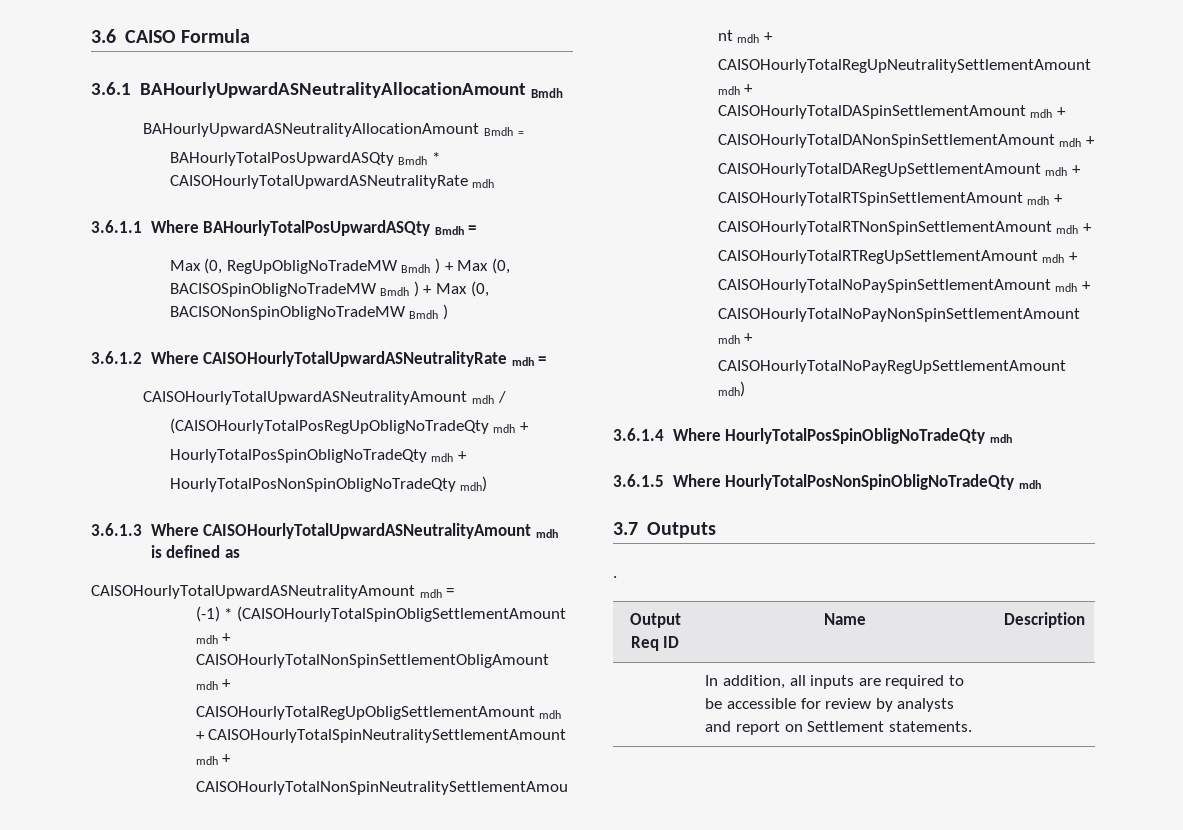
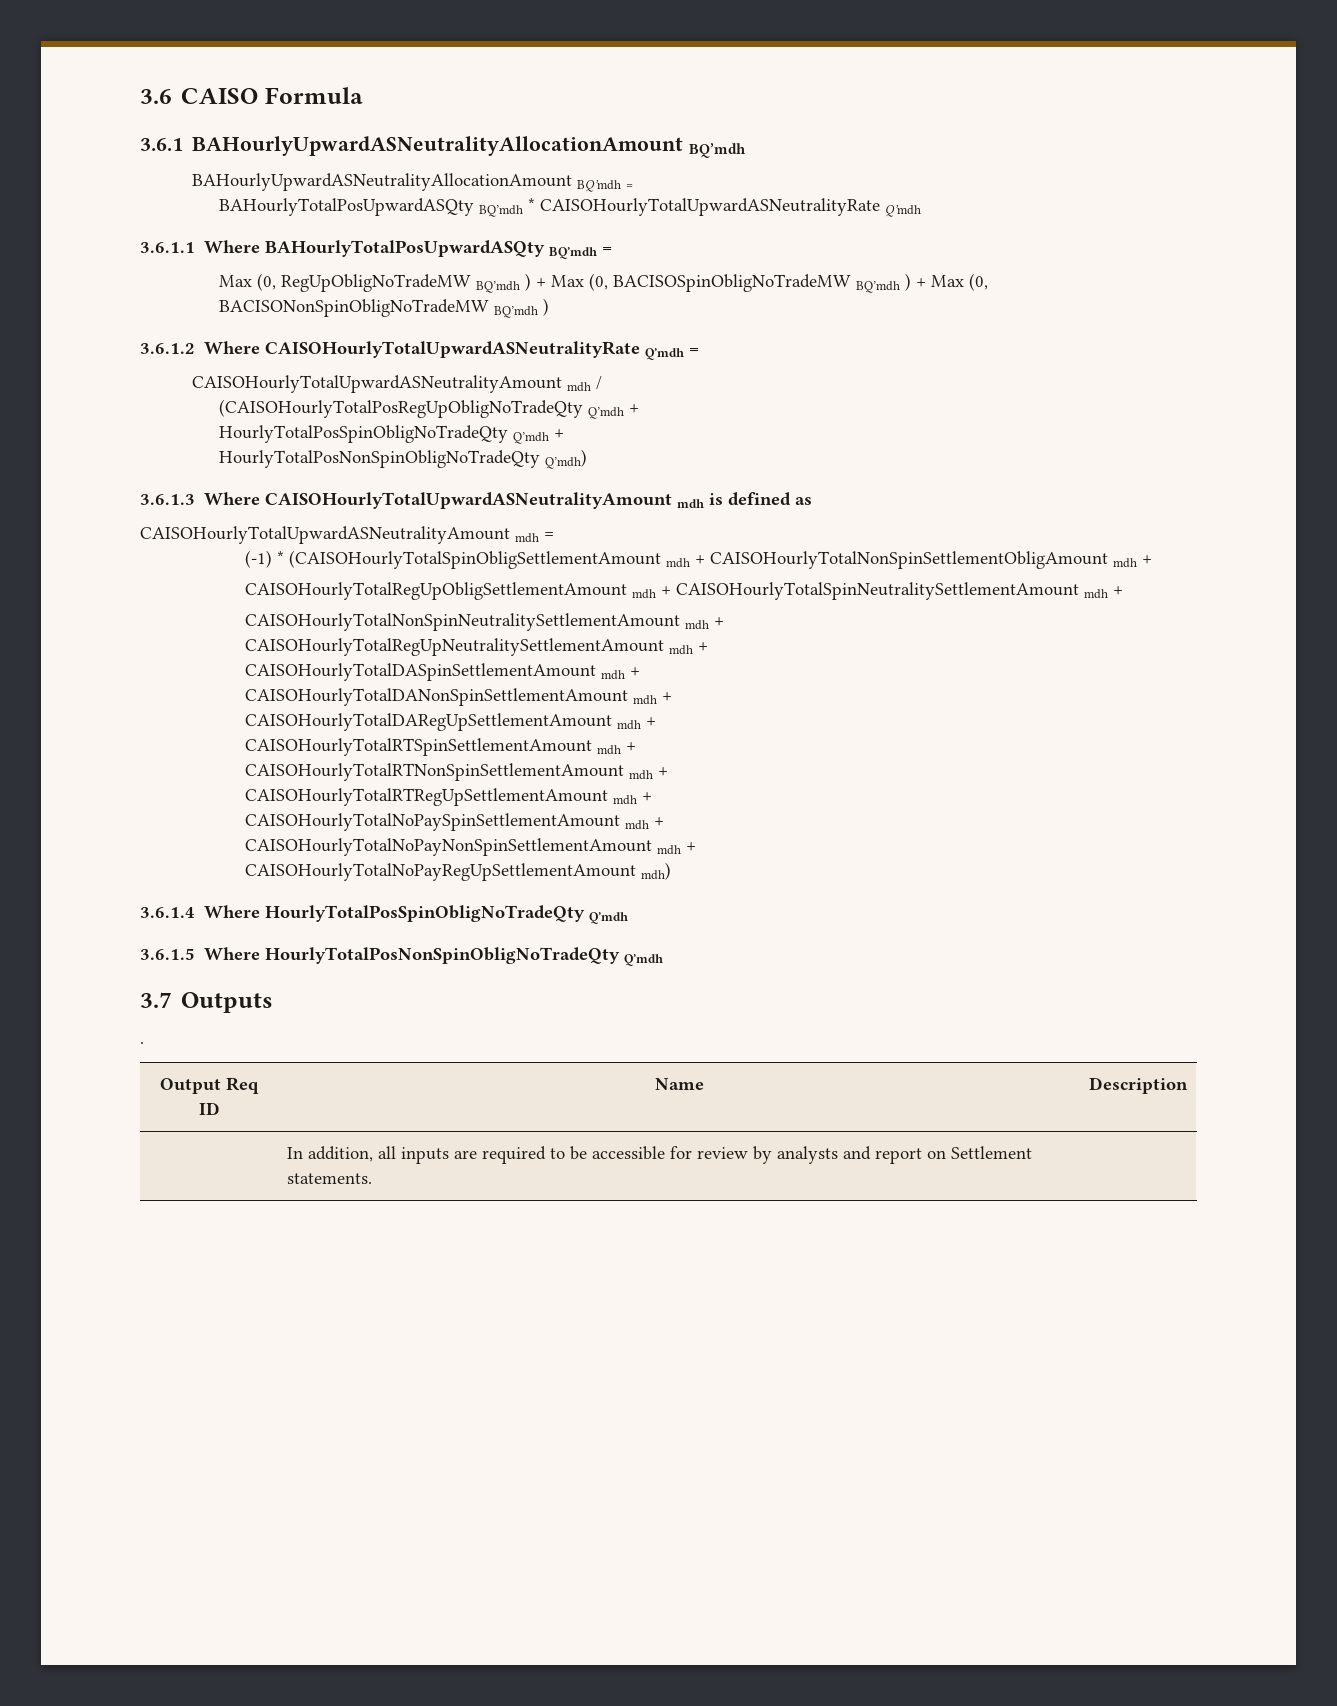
- 3.6.1 BAHourlyUpwardASNeutralityAllocationAmount Bmdh
- BAHourlyUpwardASNeutralityAllocationAmount Bmdh =
+ 3.6.1 BAHourlyUpwardASNeutralityAllocationAmount BQ’mdh
+ BAHourlyUpwardASNeutralityAllocationAmount BQ’mdh =
- BAHourlyTotalPosUpwardASQty Bmdh * CAISOHourlyTotalUpwardASNeutralityRate mdh
+ BAHourlyTotalPosUpwardASQty BQ’mdh * CAISOHourlyTotalUpwardASNeutralityRate Q’mdh
- 3.6.1.1 Where BAHourlyTotalPosUpwardASQty Bmdh =
+ 3.6.1.1 Where BAHourlyTotalPosUpwardASQty BQ’mdh =
- Max (0, RegUpObligNoTradeMW Bmdh ) + Max (0, BACISOSpinObligNoTradeMW Bmdh ) + Max (0, BACISONonSpinObligNoTradeMW Bmdh )
+ Max (0, RegUpObligNoTradeMW BQ’mdh ) + Max (0, BACISOSpinObligNoTradeMW BQ’mdh ) + Max (0, BACISONonSpinObligNoTradeMW BQ’mdh )
- 3.6.1.2 Where CAISOHourlyTotalUpwardASNeutralityRate mdh =
+ 3.6.1.2 Where CAISOHourlyTotalUpwardASNeutralityRate Q’mdh =
- (CAISOHourlyTotalPosRegUpObligNoTradeQty mdh +
+ (CAISOHourlyTotalPosRegUpObligNoTradeQty Q’mdh +
- HourlyTotalPosSpinObligNoTradeQty mdh +
+ HourlyTotalPosSpinObligNoTradeQty Q’mdh +
- HourlyTotalPosNonSpinObligNoTradeQty mdh)
+ HourlyTotalPosNonSpinObligNoTradeQty Q’mdh)
- 3.6.1.4 Where HourlyTotalPosSpinObligNoTradeQty mdh
+ 3.6.1.4 Where HourlyTotalPosSpinObligNoTradeQty Q’mdh
- 3.6.1.5 Where HourlyTotalPosNonSpinObligNoTradeQty mdh
+ 3.6.1.5 Where HourlyTotalPosNonSpinObligNoTradeQty Q’mdh

